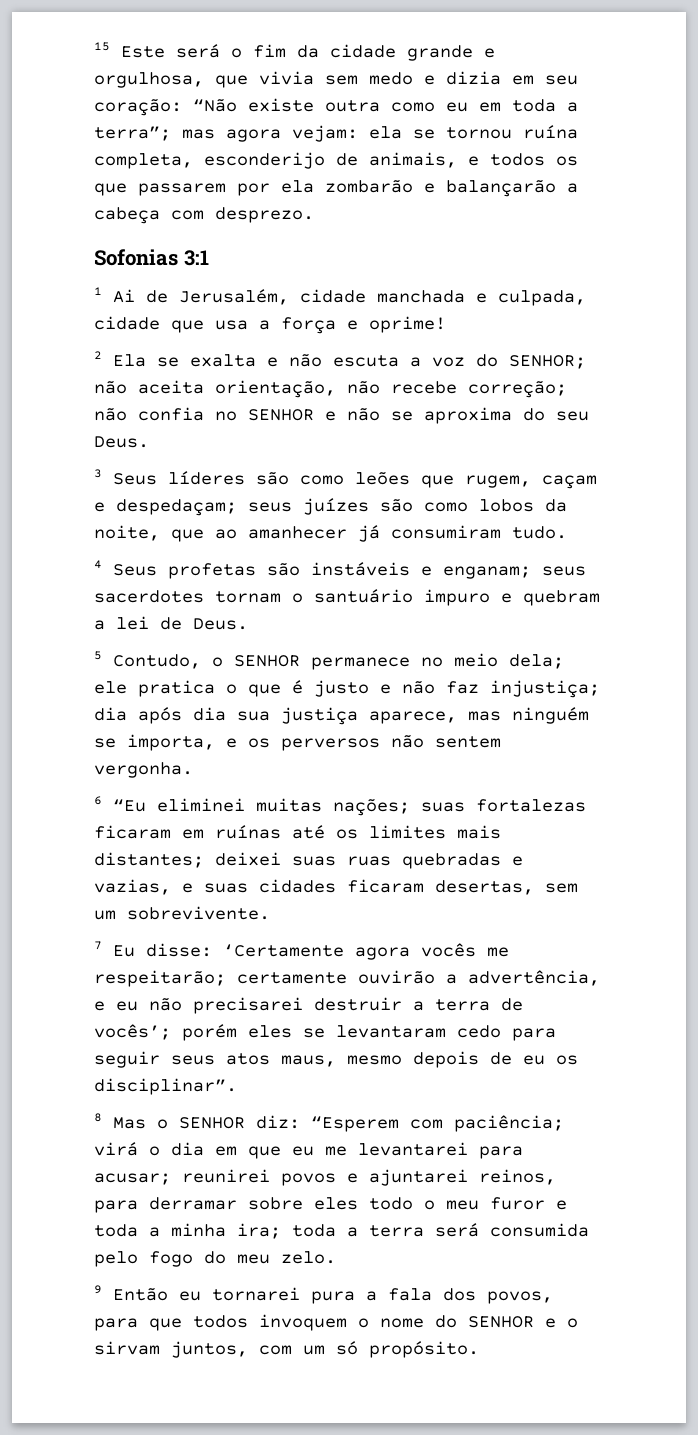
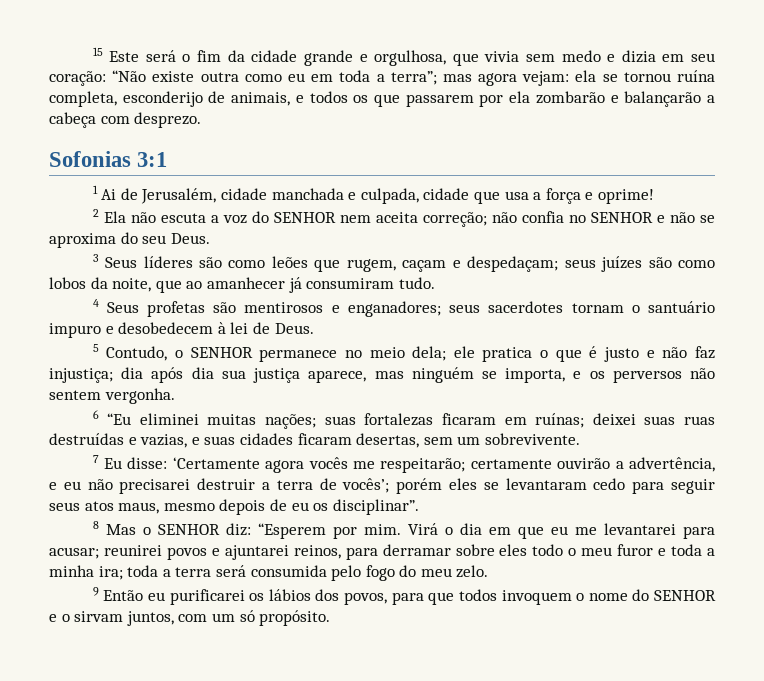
- 2 Ela se exalta e não escuta a voz do SENHOR; não aceita orientação, não recebe correção; não confia no SENHOR e não se aproxima do seu Deus.
+ 2 Ela não escuta a voz do SENHOR nem aceita correção; não confia no SENHOR e não se aproxima do seu Deus.
- 4 Seus profetas são instáveis e enganam; seus sacerdotes tornam o santuário impuro e quebram a lei de Deus.
+ 4 Seus profetas são mentirosos e enganadores; seus sacerdotes tornam o santuário impuro e desobedecem à lei de Deus.
- 6 “Eu eliminei muitas nações; suas fortalezas ficaram em ruínas até os limites mais distantes; deixei suas ruas quebradas e vazias, e suas cidades ficaram desertas, sem um sobrevivente.
+ 6 “Eu eliminei muitas nações; suas fortalezas ficaram em ruínas; deixei suas ruas destruídas e vazias, e suas cidades ficaram desertas, sem um sobrevivente.
- 8 Mas o SENHOR diz: “Esperem com paciência; virá o dia em que eu me levantarei para acusar; reunirei povos e ajuntarei reinos, para derramar sobre eles todo o meu furor e toda a minha ira; toda a terra será consumida pelo fogo do meu zelo.
+ 8 Mas o SENHOR diz: “Esperem por mim. Virá o dia em que eu me levantarei para acusar; reunirei povos e ajuntarei reinos, para derramar sobre eles todo o meu furor e toda a minha ira; toda a terra será consumida pelo fogo do meu zelo.
- 9 Então eu tornarei pura a fala dos povos, para que todos invoquem o nome do SENHOR e o sirvam juntos, com um só propósito.
+ 9 Então eu purificarei os lábios dos povos, para que todos invoquem o nome do SENHOR e o sirvam juntos, com um só propósito.

